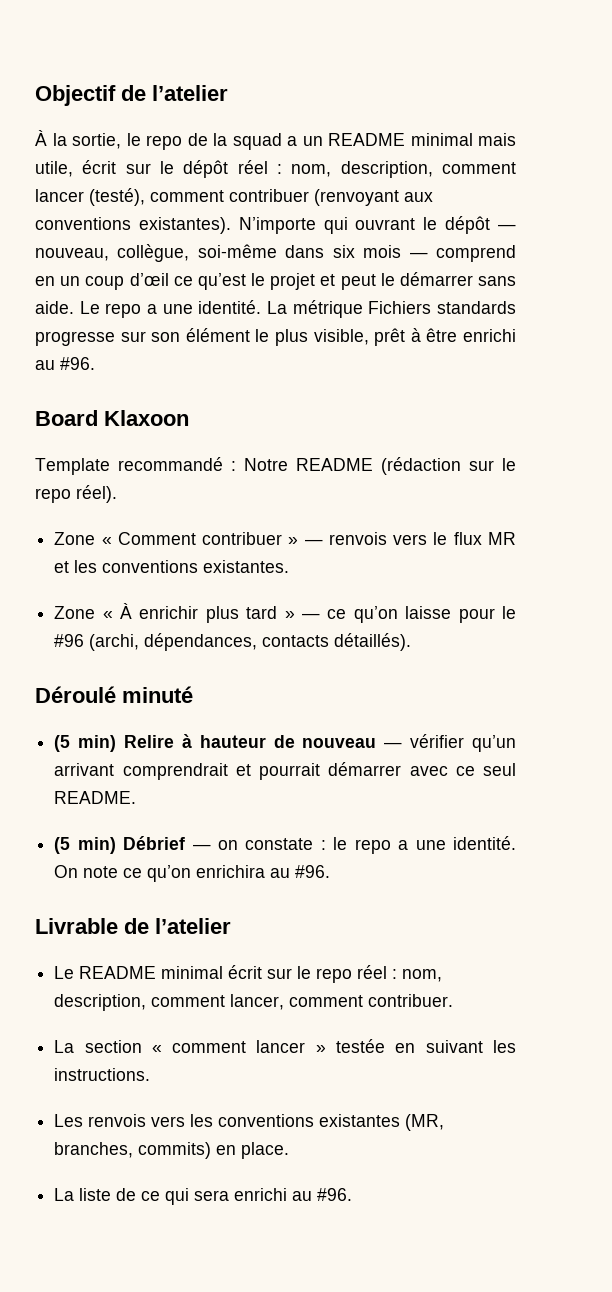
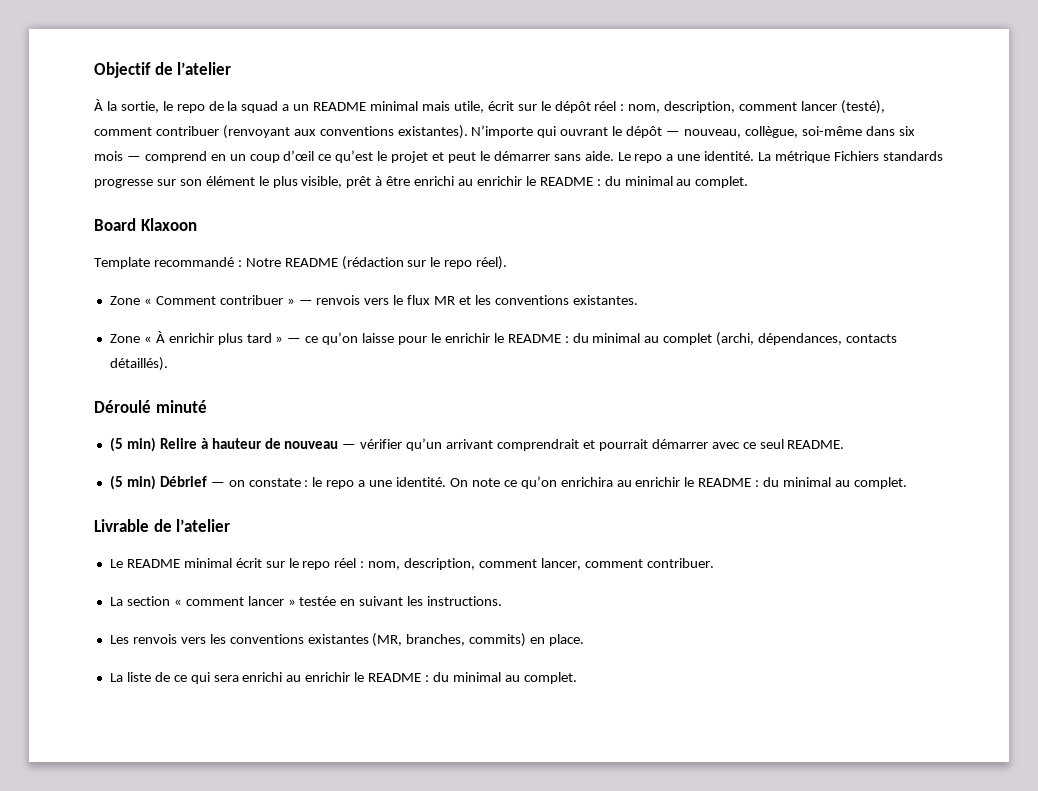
- La métrique Fichiers standards progresse sur son élément le plus visible, prêt à être enrichi au #96.
+ La métrique Fichiers standards progresse sur son élément le plus visible, prêt à être enrichi au enrichir le README : du minimal au complet.
- Zone « À enrichir plus tard » — ce qu’on laisse pour le #96 (archi, dépendances, contacts détaillés).
+ Zone « À enrichir plus tard » — ce qu’on laisse pour le enrichir le README : du minimal au complet (archi, dépendances, contacts détaillés).
- On note ce qu’on enrichira au #96.
+ On note ce qu’on enrichira au enrichir le README : du minimal au complet.
- La liste de ce qui sera enrichi au #96.
+ La liste de ce qui sera enrichi au enrichir le README : du minimal au complet.

